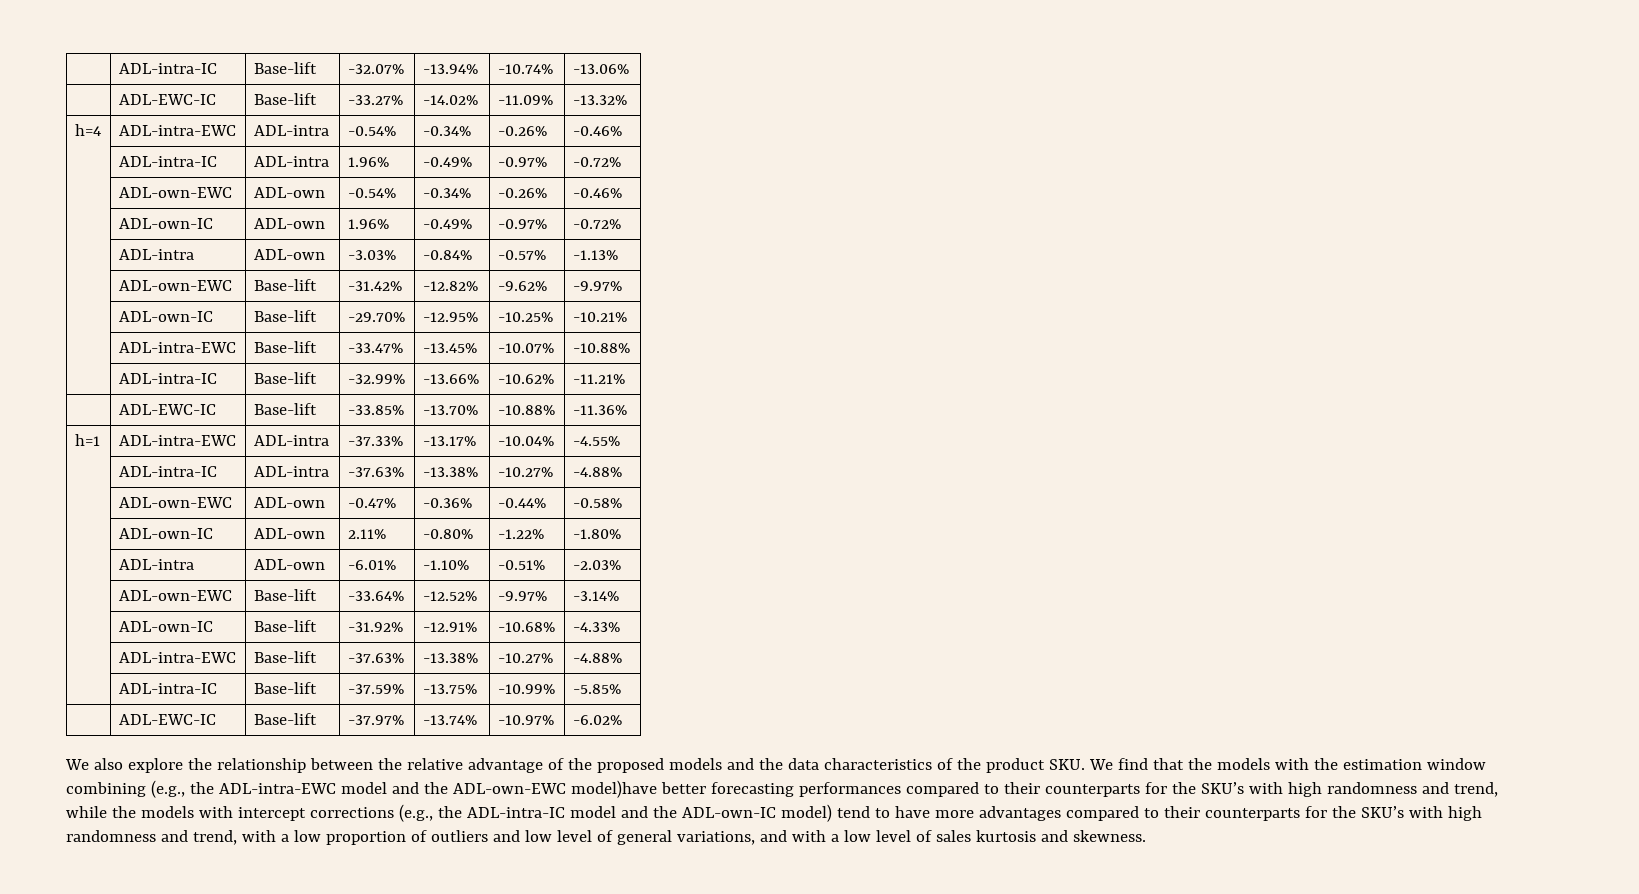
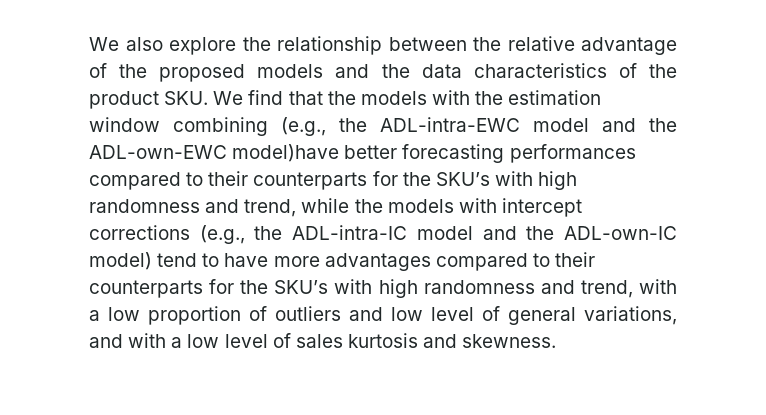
- | ADL-intra-IC | Base-lift | -32.07% | -13.94% | -10.74% | -13.06%
- | ADL-EWC-IC | Base-lift | -33.27% | -14.02% | -11.09% | -13.32%
- h=4 | ADL-intra-EWC | ADL-intra | -0.54% | -0.34% | -0.26% | -0.46%
- | ADL-intra-IC | ADL-intra | 1.96% | -0.49% | -0.97% | -0.72%
- | ADL-own-EWC | ADL-own | -0.54% | -0.34% | -0.26% | -0.46%
- | ADL-own-IC | ADL-own | 1.96% | -0.49% | -0.97% | -0.72%
- | ADL-intra | ADL-own | -3.03% | -0.84% | -0.57% | -1.13%
- | ADL-own-EWC | Base-lift | -31.42% | -12.82% | -9.62% | -9.97%
- | ADL-own-IC | Base-lift | -29.70% | -12.95% | -10.25% | -10.21%
- | ADL-intra-EWC | Base-lift | -33.47% | -13.45% | -10.07% | -10.88%
- | ADL-intra-IC | Base-lift | -32.99% | -13.66% | -10.62% | -11.21%
- | ADL-EWC-IC | Base-lift | -33.85% | -13.70% | -10.88% | -11.36%
- h=1 | ADL-intra-EWC | ADL-intra | -37.33% | -13.17% | -10.04% | -4.55%
- | ADL-intra-IC | ADL-intra | -37.63% | -13.38% | -10.27% | -4.88%
- | ADL-own-EWC | ADL-own | -0.47% | -0.36% | -0.44% | -0.58%
- | ADL-own-IC | ADL-own | 2.11% | -0.80% | -1.22% | -1.80%
- | ADL-intra | ADL-own | -6.01% | -1.10% | -0.51% | -2.03%
- | ADL-own-EWC | Base-lift | -33.64% | -12.52% | -9.97% | -3.14%
- | ADL-own-IC | Base-lift | -31.92% | -12.91% | -10.68% | -4.33%
- | ADL-intra-EWC | Base-lift | -37.63% | -13.38% | -10.27% | -4.88%
- | ADL-intra-IC | Base-lift | -37.59% | -13.75% | -10.99% | -5.85%
- | ADL-EWC-IC | Base-lift | -37.97% | -13.74% | -10.97% | -6.02%

